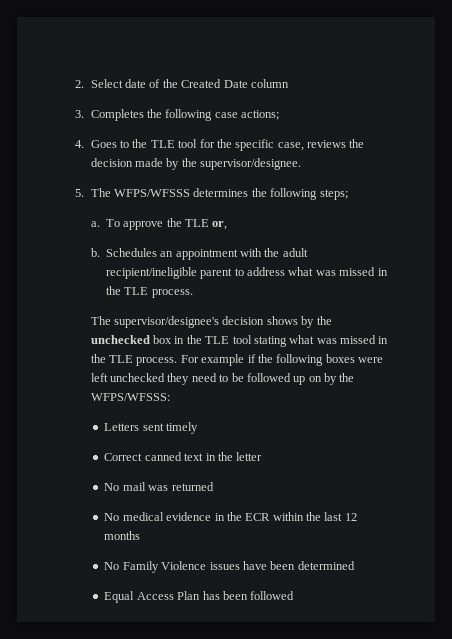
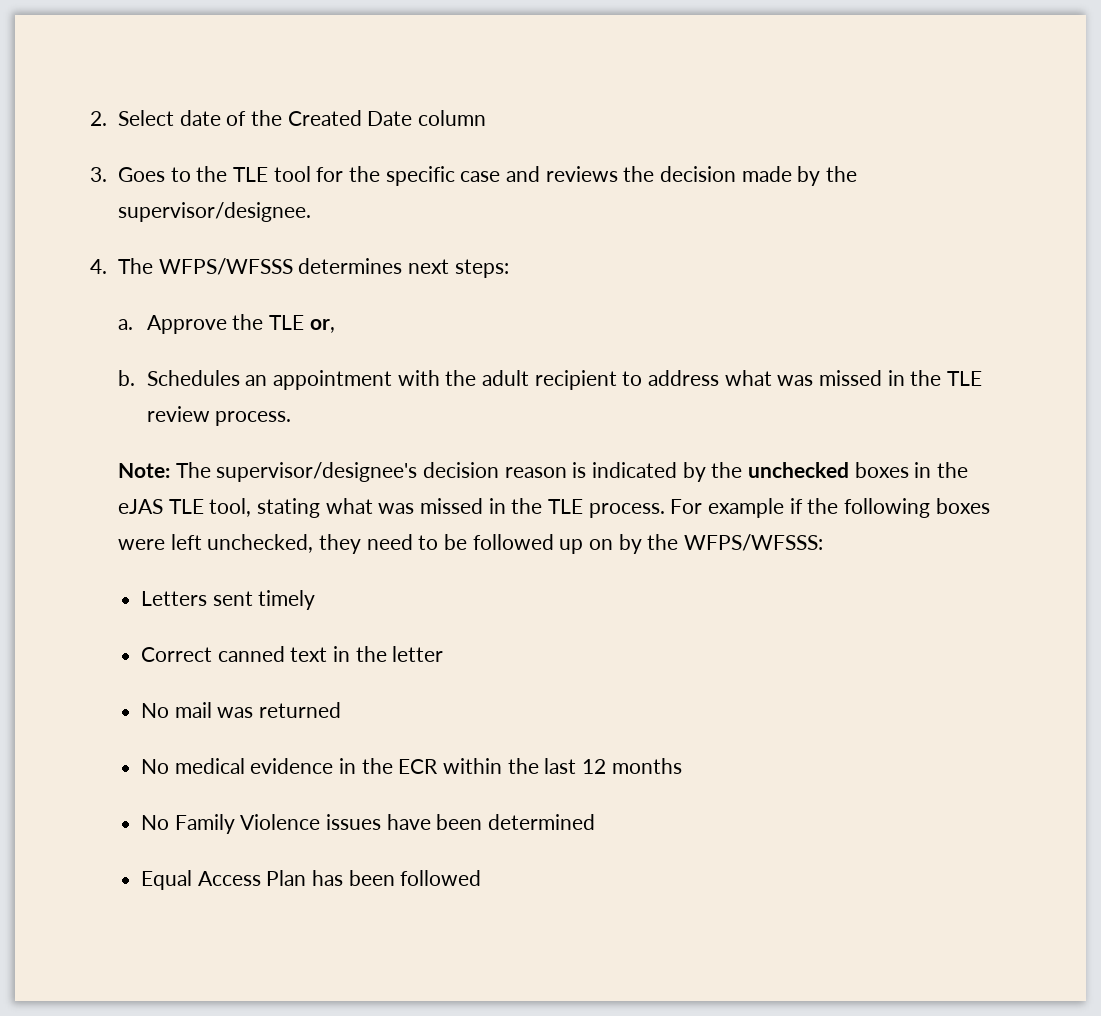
- 3. Completes the following case actions;
- 4. Goes to the TLE tool for the specific case, reviews the decision made by the supervisor/designee.
+ 3. Goes to the TLE tool for the specific case and reviews the decision made by the supervisor/designee.
- 5. The WFPS/WFSSS determines the following steps;
+ 4. The WFPS/WFSSS determines next steps:
- To approve the TLE or,
+ Approve the TLE or,
- Schedules an appointment with the adult recipient/ineligible parent to address what was missed in the TLE process.
+ Schedules an appointment with the adult recipient to address what was missed in the TLE review process.
- The supervisor/designee's decision shows by the unchecked box in the TLE tool stating what was missed in the TLE process.
+ Note: The supervisor/designee's decision reason is indicated by the unchecked boxes in the eJAS TLE tool, stating what was missed in the TLE process.
- For example if the following boxes were left unchecked they need to be followed up on by the WFPS/WFSSS:
+ For example if the following boxes were left unchecked, they need to be followed up on by the WFPS/WFSSS:

